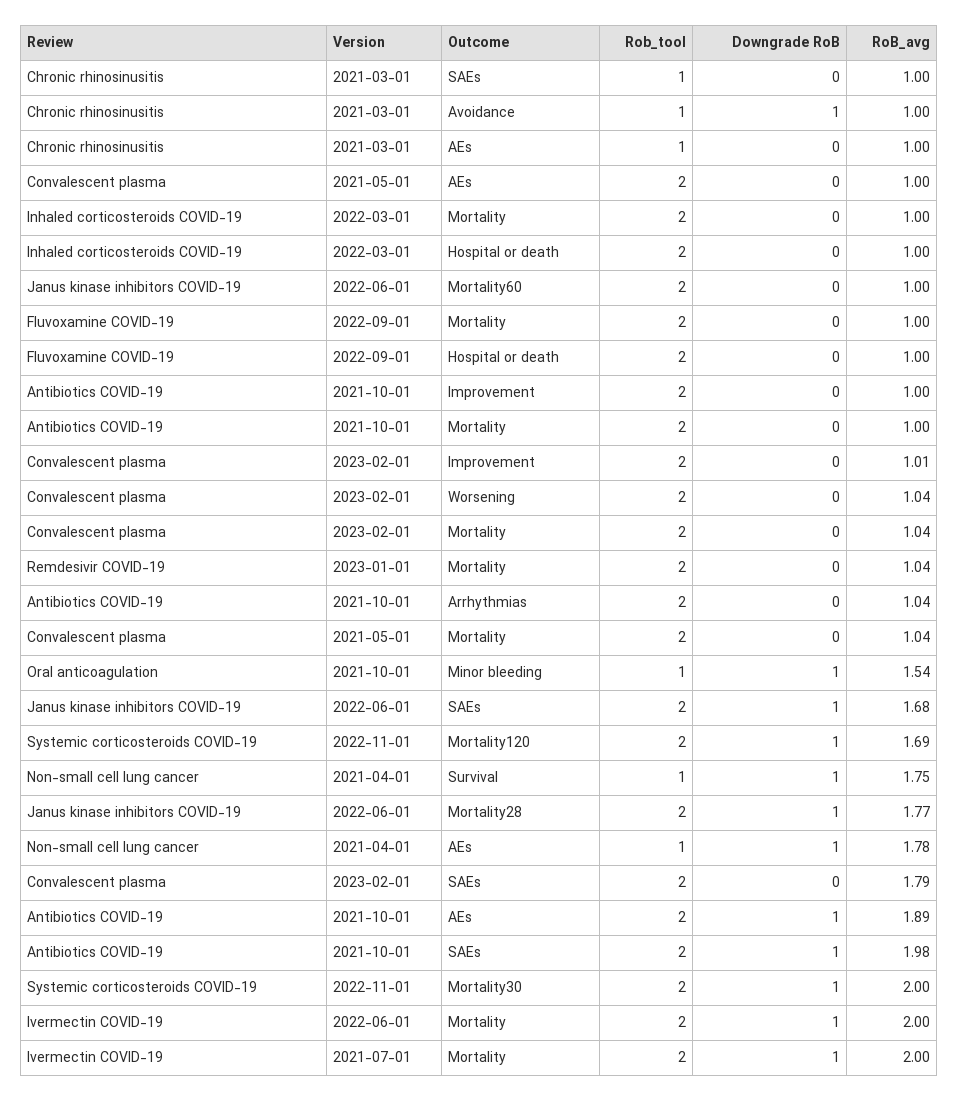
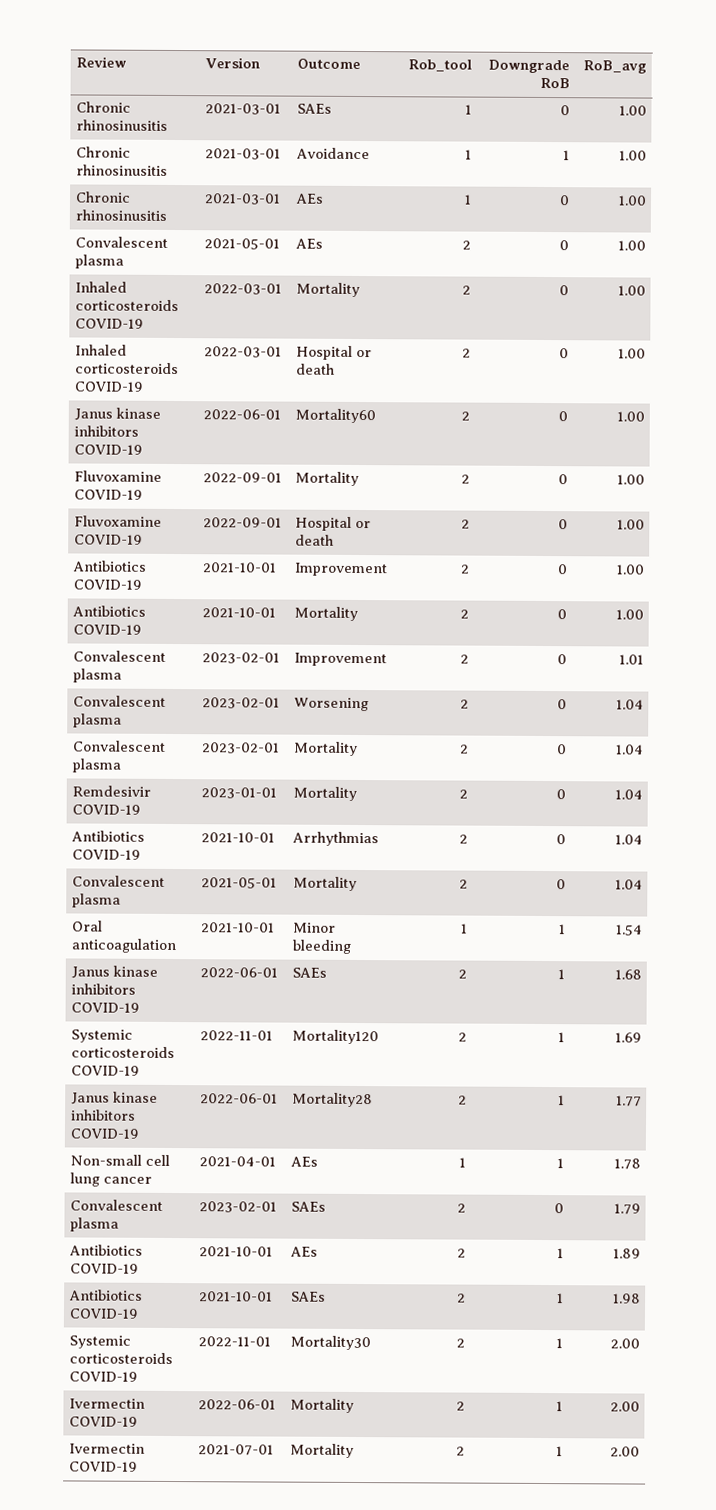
- Non-small cell lung cancer | 2021-04-01 | Survival | 1 | 1 | 1.75

